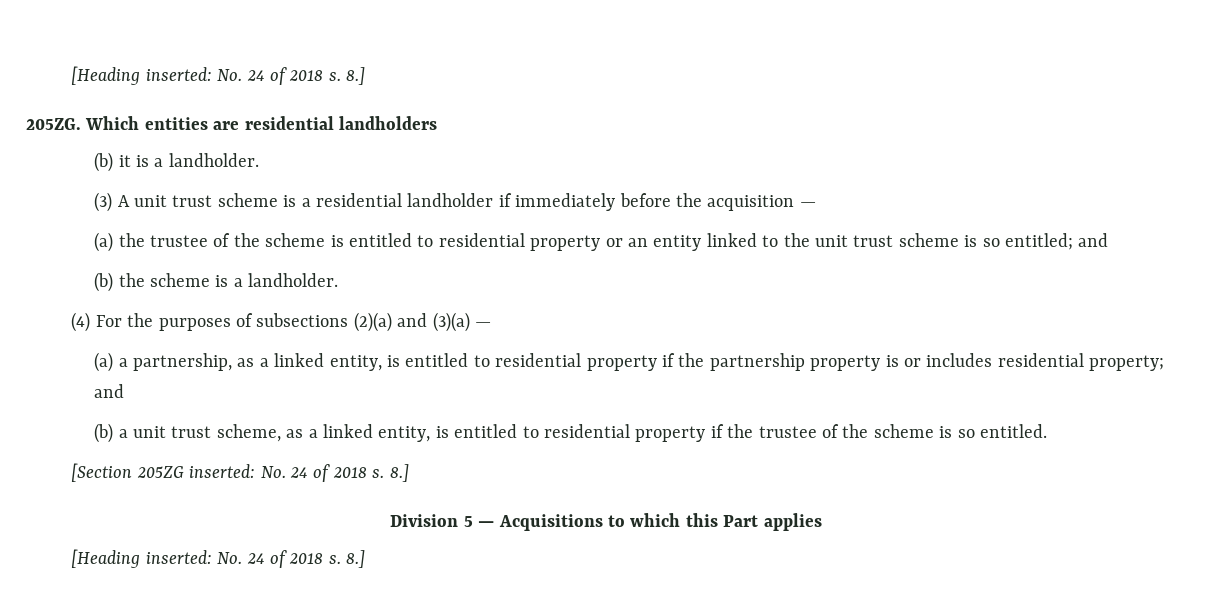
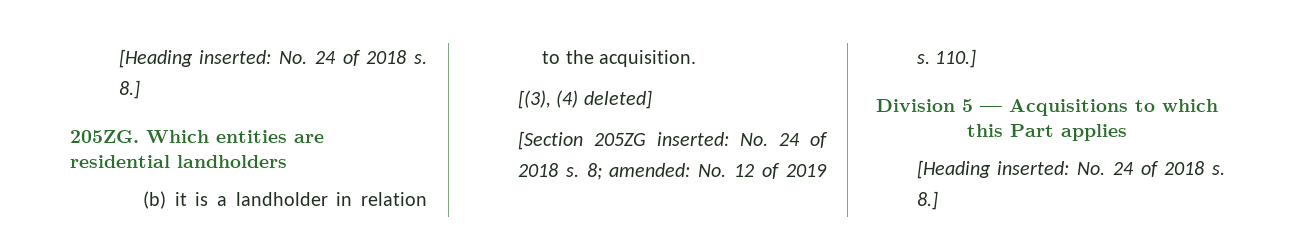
- (b) it is a landholder.
- (3) A unit trust scheme is a residential landholder if immediately before the acquisition —
- (a) the trustee of the scheme is entitled to residential property or an entity linked to the unit trust scheme is so entitled; and
- (b) the scheme is a landholder.
- (4) For the purposes of subsections (2)(a) and (3)(a) —
- (a) a partnership, as a linked entity, is entitled to residential property if the partnership property is or includes residential property; and
- (b) a unit trust scheme, as a linked entity, is entitled to residential property if the trustee of the scheme is so entitled.
+ (b) it is a landholder in relation to the acquisition.
+ [(3), (4) deleted]
- [Section 205ZG inserted: No. 24 of 2018 s. 8.]
+ [Section 205ZG inserted: No. 24 of 2018 s. 8; amended: No. 12 of 2019 s. 110.]

